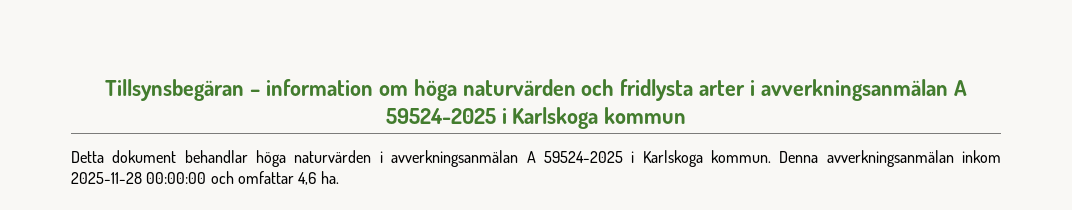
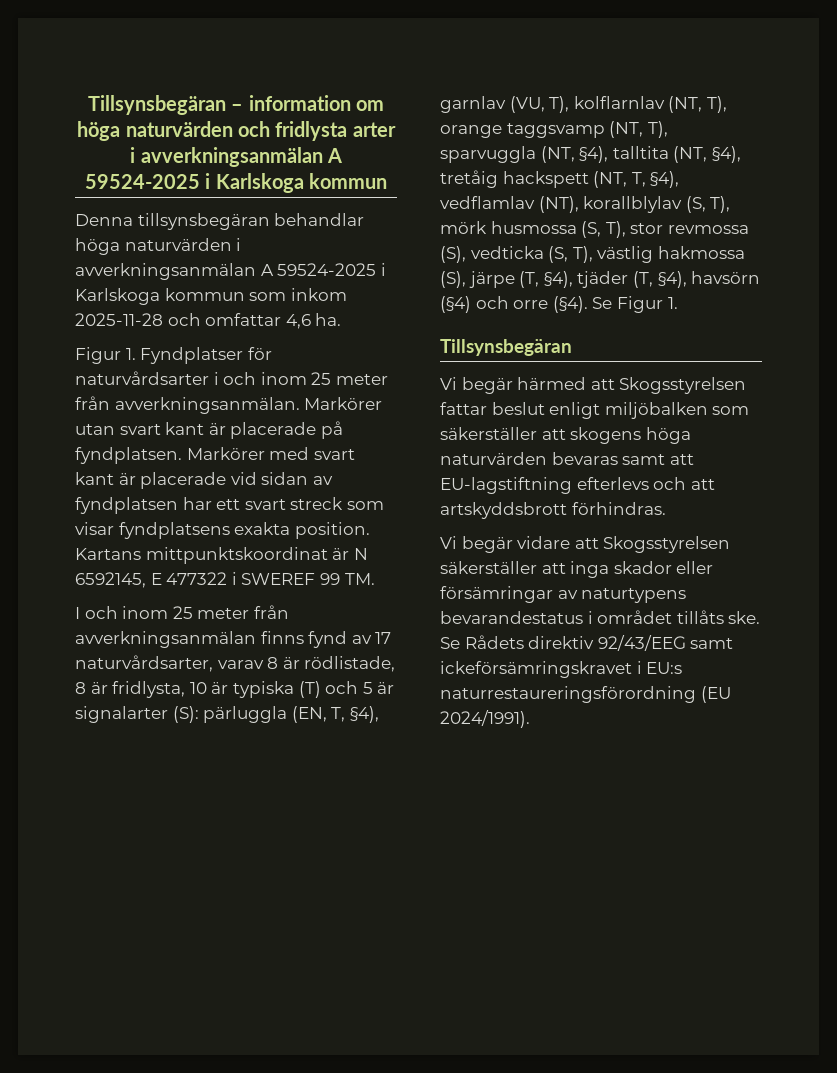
- Detta dokument behandlar höga naturvärden i avverkningsanmälan A 59524-2025 i Karlskoga kommun. Denna avverkningsanmälan inkom 2025-11-28 00:00:00 och omfattar 4,6 ha.
+ Denna tillsynsbegäran behandlar höga naturvärden i avverkningsanmälan A 59524-2025 i Karlskoga kommun som inkom 2025-11-28 och omfattar 4,6 ha.
+ Figur 1. Fyndplatser för naturvårdsarter i och inom 25 meter från avverkningsanmälan. Markörer utan svart kant är placerade på fyndplatsen. Markörer med svart kant är placerade vid sidan av fyndplatsen har ett svart streck som visar fyndplatsens exakta position. Kartans mittpunktskoordinat är N 6592145, E 477322 i SWEREF 99 TM.
+ I och inom 25 meter från avverkningsanmälan finns fynd av 17 naturvårdsarter, varav 8 är rödlistade, 8 är fridlysta, 10 är typiska (T) och 5 är signalarter (S): pärluggla (EN, T, §4), garnlav (VU, T), kolflarnlav (NT, T), orange taggsvamp (NT, T), sparvuggla (NT, §4), talltita (NT, §4), tretåig hackspett (NT, T, §4), vedflamlav (NT), korallblylav (S, T), mörk husmossa (S, T), stor revmossa (S), vedticka (S, T), västlig hakmossa (S), järpe (T, §4), tjäder (T, §4), havsörn (§4) och orre (§4). Se Figur 1.
+ Tillsynsbegäran
+ Vi begär härmed att Skogsstyrelsen fattar beslut enligt miljöbalken som säkerställer att skogens höga naturvärden bevaras samt att EU-lagstiftning efterlevs och att artskyddsbrott förhindras.
+ Vi begär vidare att Skogsstyrelsen säkerställer att inga skador eller försämringar av naturtypens bevarandestatus i området tillåts ske. Se Rådets direktiv 92/43/EEG samt ickeförsämringskravet i EU:s naturrestaureringsförordning (EU 2024/1991).

